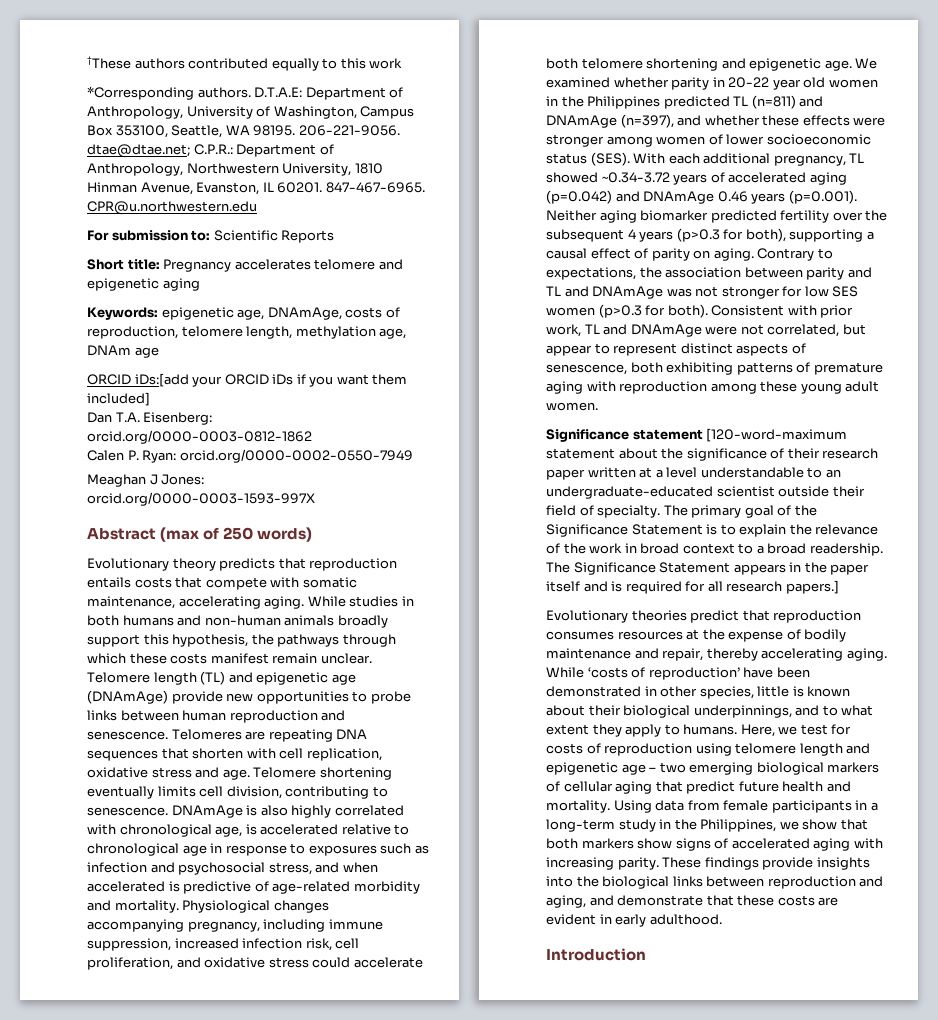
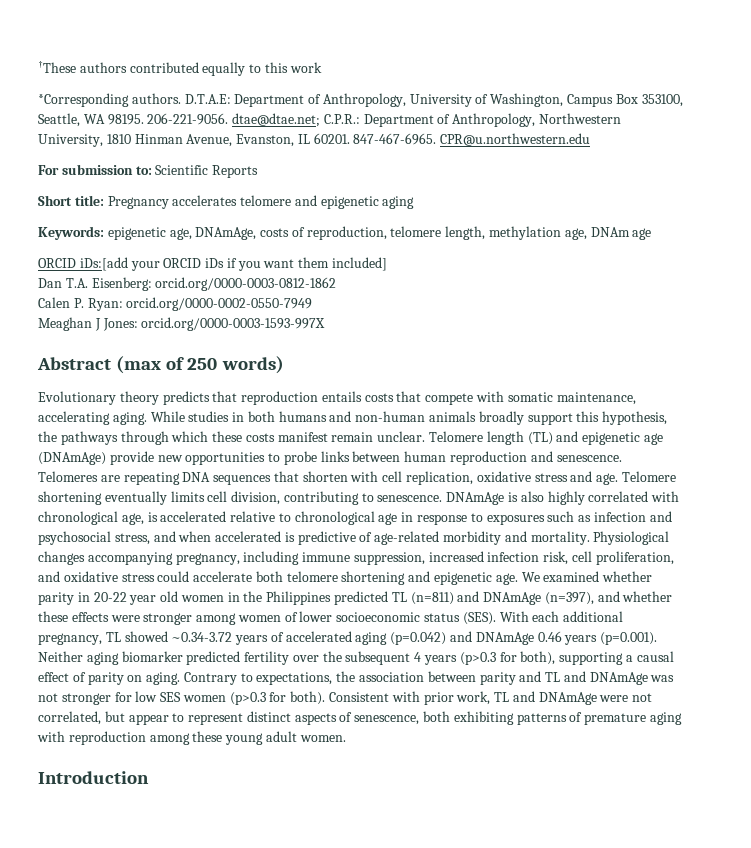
- Significance statement [120-word-maximum statement about the significance of their research paper written at a level understandable to an undergraduate-educated scientist outside their field of specialty. The primary goal of the Significance Statement is to explain the relevance of the work in broad context to a broad readership. The Significance Statement appears in the paper itself and is required for all research papers.]
- Evolutionary theories predict that reproduction consumes resources at the expense of bodily maintenance and repair, thereby accelerating aging. While ‘costs of reproduction’ have been demonstrated in other species, little is known about their biological underpinnings, and to what extent they apply to humans. Here, we test for costs of reproduction using telomere length and epigenetic age – two emerging biological markers of cellular aging that predict future health and mortality. Using data from female participants in a long-term study in the Philippines, we show that both markers show signs of accelerated aging with increasing parity. These findings provide insights into the biological links between reproduction and aging, and demonstrate that these costs are evident in early adulthood.

